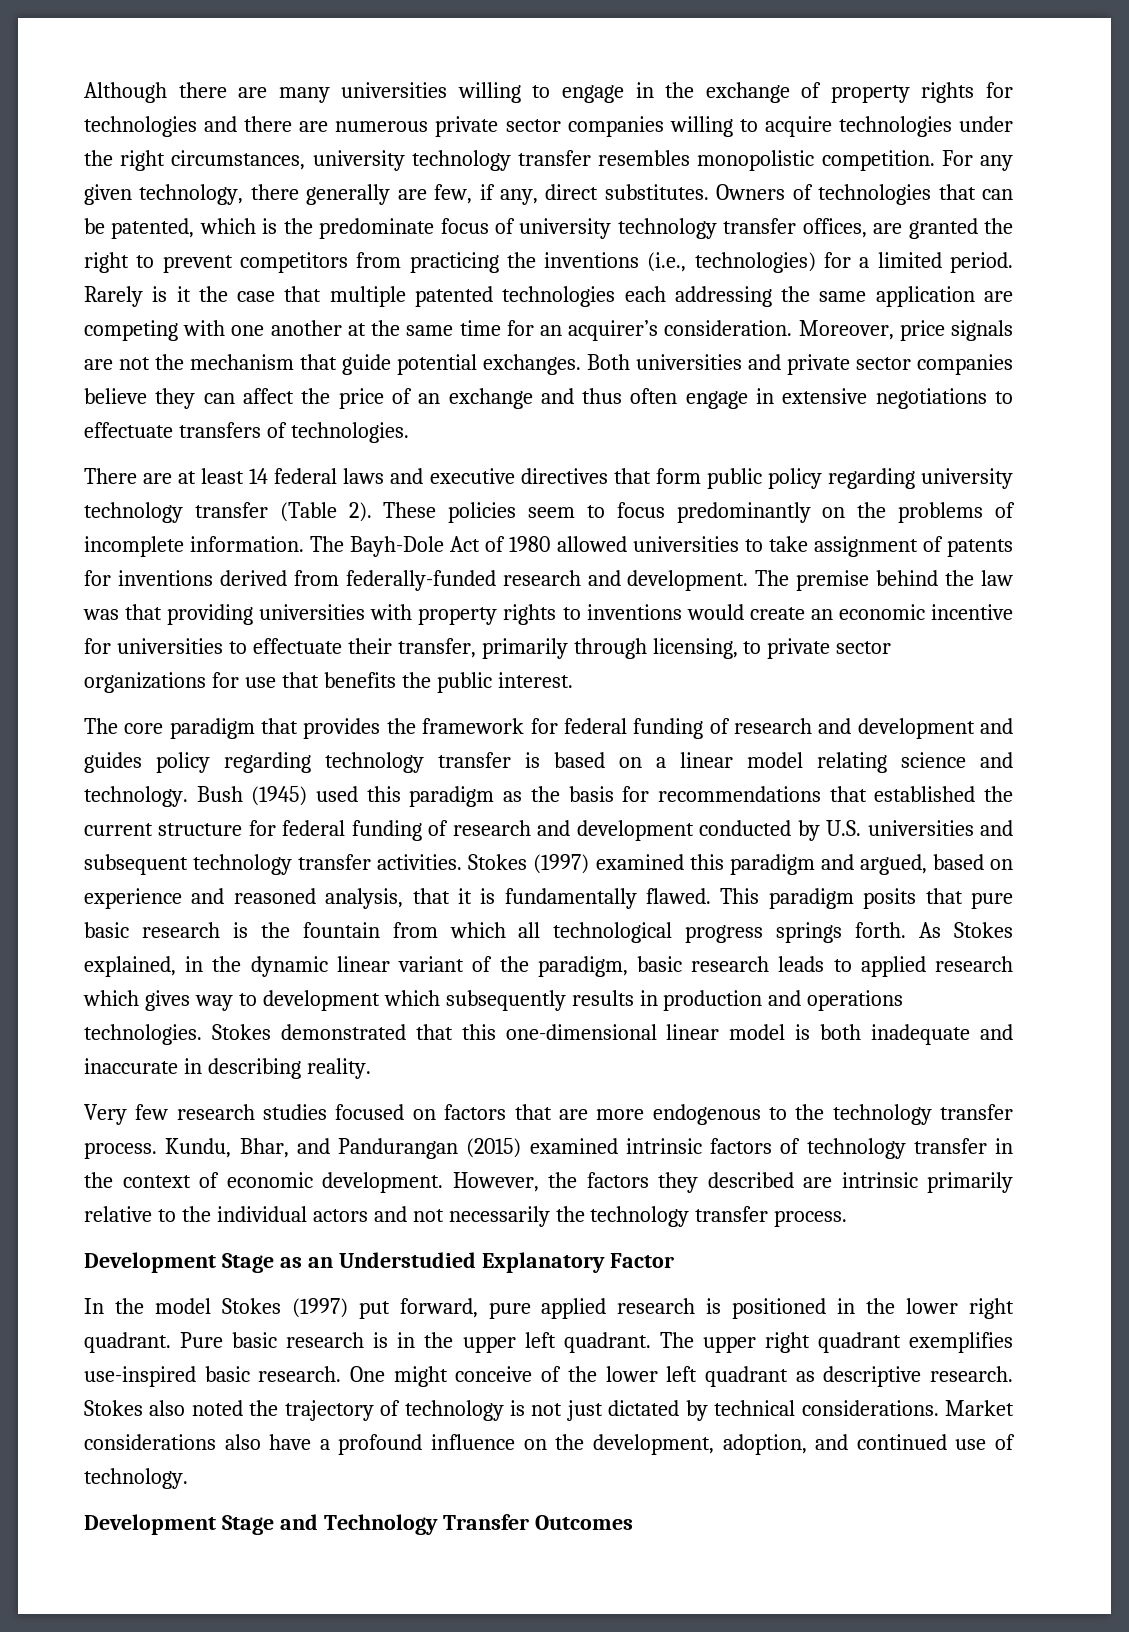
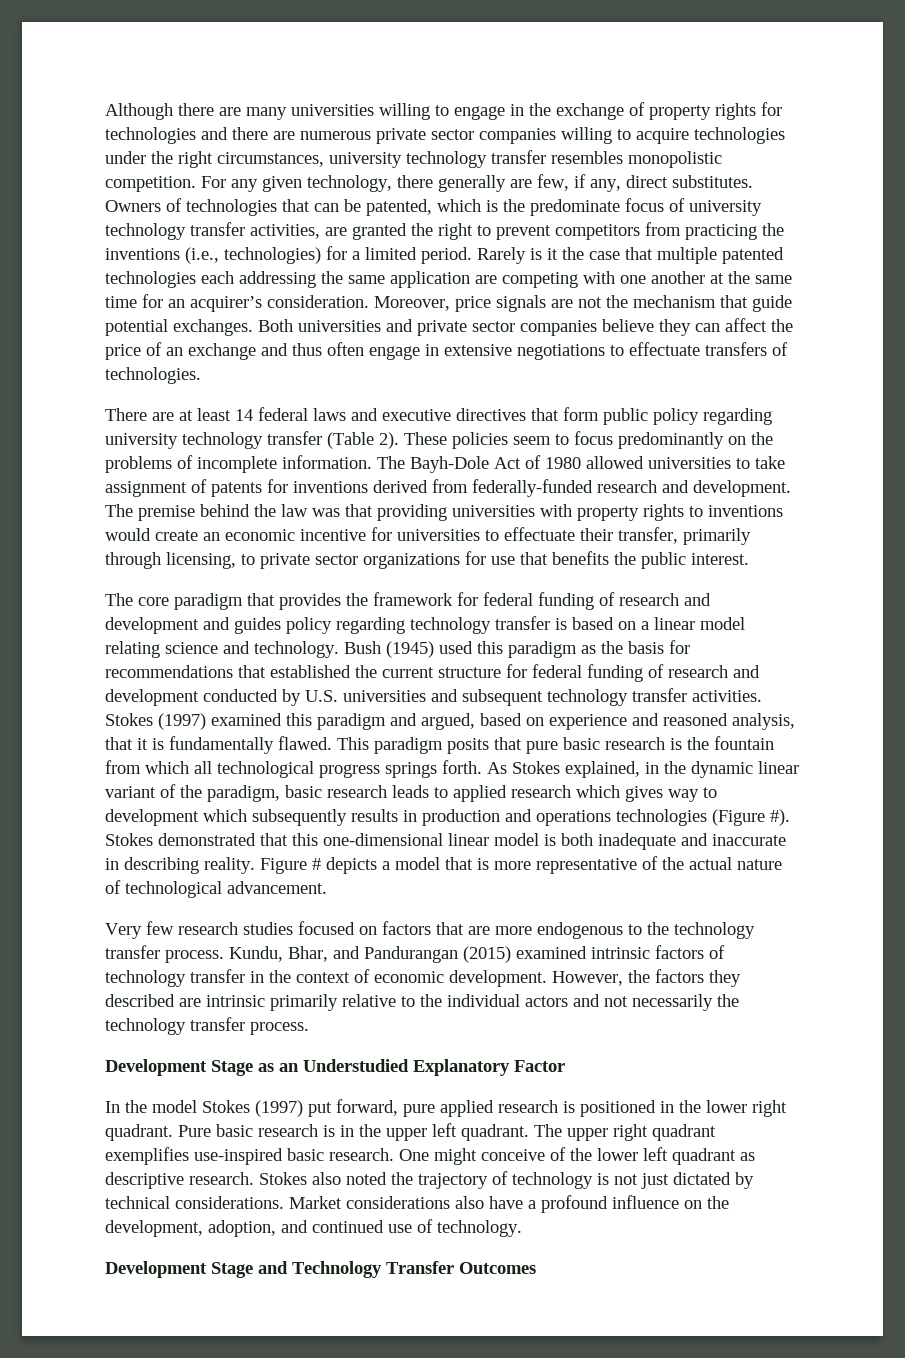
- Owners of technologies that can be patented, which is the predominate focus of university technology transfer offices, are granted the right to prevent competitors from practicing the inventions (i.e., technologies) for a limited period.
+ Owners of technologies that can be patented, which is the predominate focus of university technology transfer activities, are granted the right to prevent competitors from practicing the inventions (i.e., technologies) for a limited period.
- As Stokes explained, in the dynamic linear variant of the paradigm, basic research leads to applied research which gives way to development which subsequently results in production and operations technologies.
+ As Stokes explained, in the dynamic linear variant of the paradigm, basic research leads to applied research which gives way to development which subsequently results in production and operations technologies (Figure #).
+ Figure # depicts a model that is more representative of the actual nature of technological advancement.

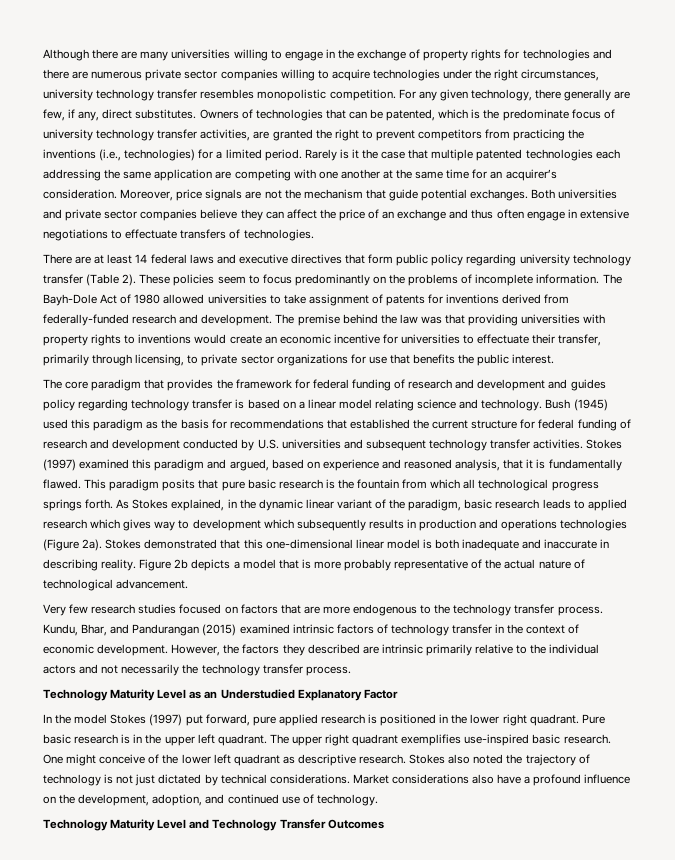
- As Stokes explained, in the dynamic linear variant of the paradigm, basic research leads to applied research which gives way to development which subsequently results in production and operations technologies (Figure #).
+ As Stokes explained, in the dynamic linear variant of the paradigm, basic research leads to applied research which gives way to development which subsequently results in production and operations technologies (Figure 2a).
- Figure # depicts a model that is more representative of the actual nature of technological advancement.
+ Figure 2b depicts a model that is more probably representative of the actual nature of technological advancement.
- Development Stage as an Understudied Explanatory Factor
+ Technology Maturity Level as an Understudied Explanatory Factor
- Development Stage and Technology Transfer Outcomes
+ Technology Maturity Level and Technology Transfer Outcomes

